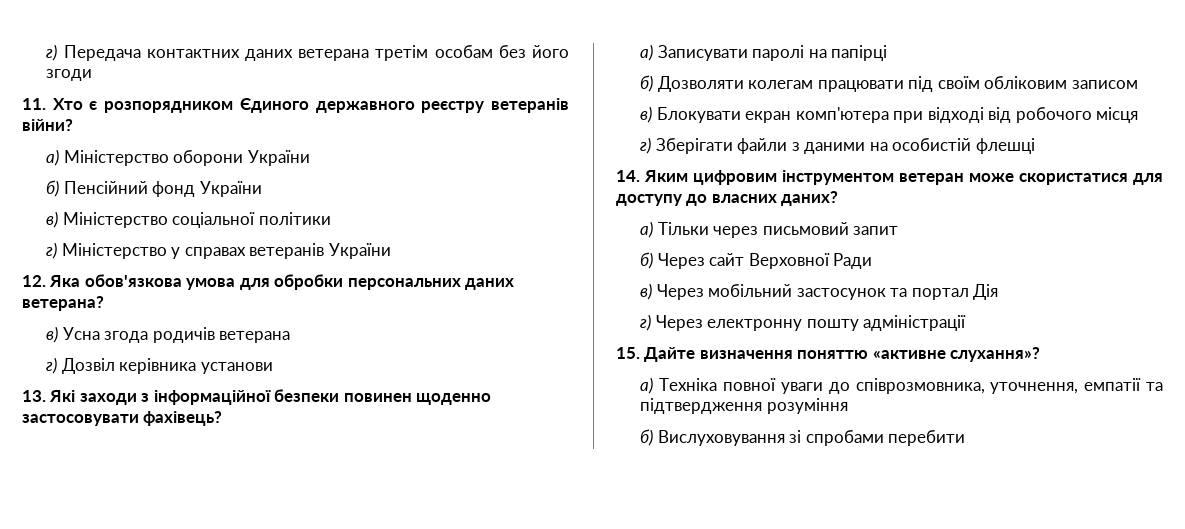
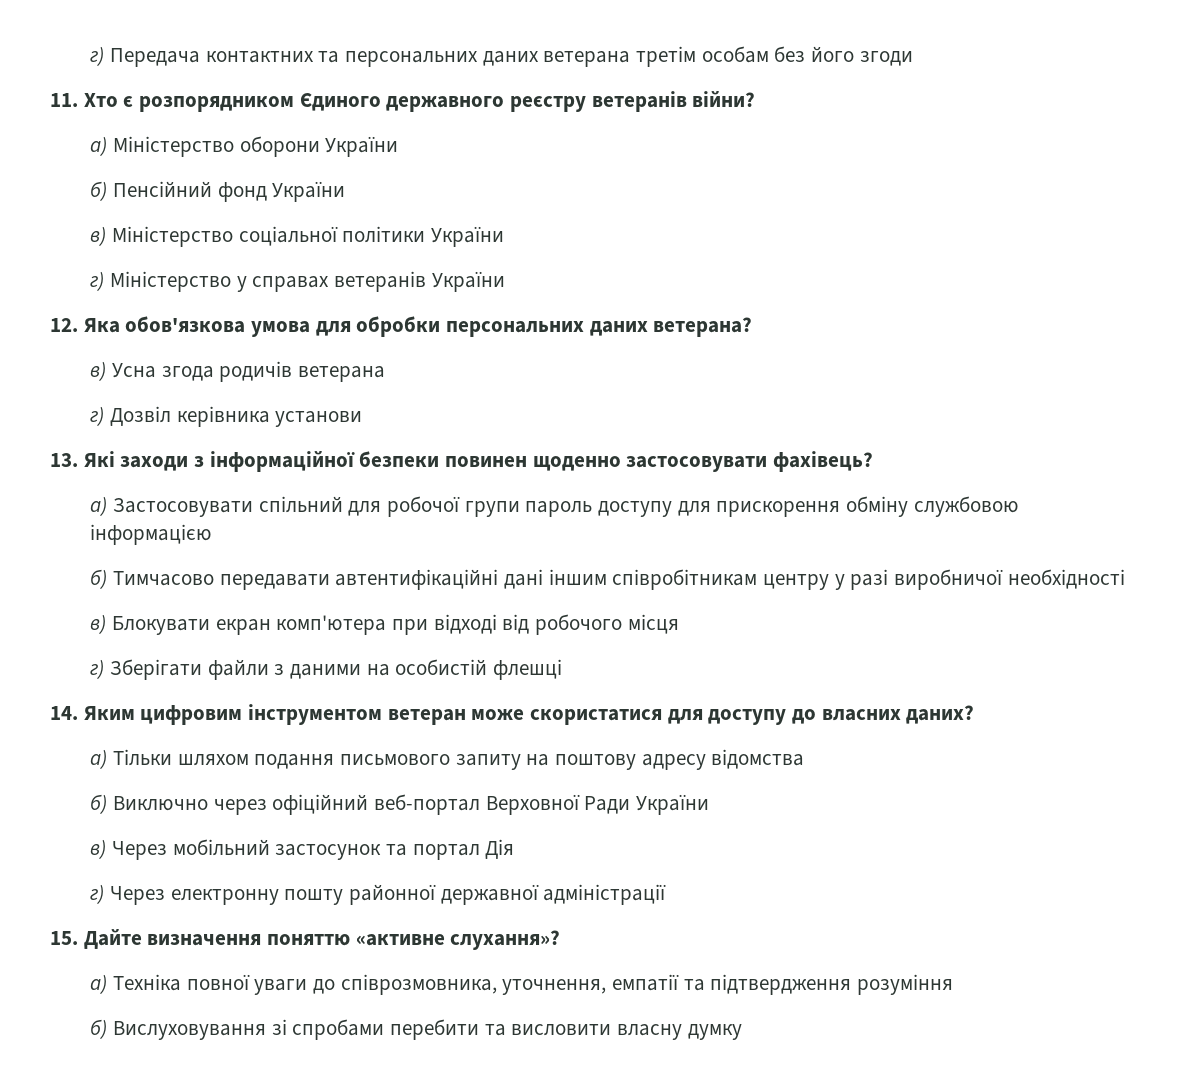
- г) Передача контактних даних ветерана третім особам без його згоди
+ г) Передача контактних та персональних даних ветерана третім особам без його згоди
- в) Міністерство соціальної політики
+ в) Міністерство соціальної політики України
- а) Записувати паролі на папірці
- б) Дозволяти колегам працювати під своїм обліковим записом
+ а) Застосовувати спільний для робочої групи пароль доступу для прискорення обміну службовою інформацією
+ б) Тимчасово передавати автентифікаційні дані іншим співробітникам центру у разі виробничої необхідності
- а) Тільки через письмовий запит
- б) Через сайт Верховної Ради
+ а) Тільки шляхом подання письмового запиту на поштову адресу відомства
+ б) Виключно через офіційний веб-портал Верховної Ради України
- г) Через електронну пошту адміністрації
+ г) Через електронну пошту районної державної адміністрації
- б) Вислуховування зі спробами перебити
+ б) Вислуховування зі спробами перебити та висловити власну думку

